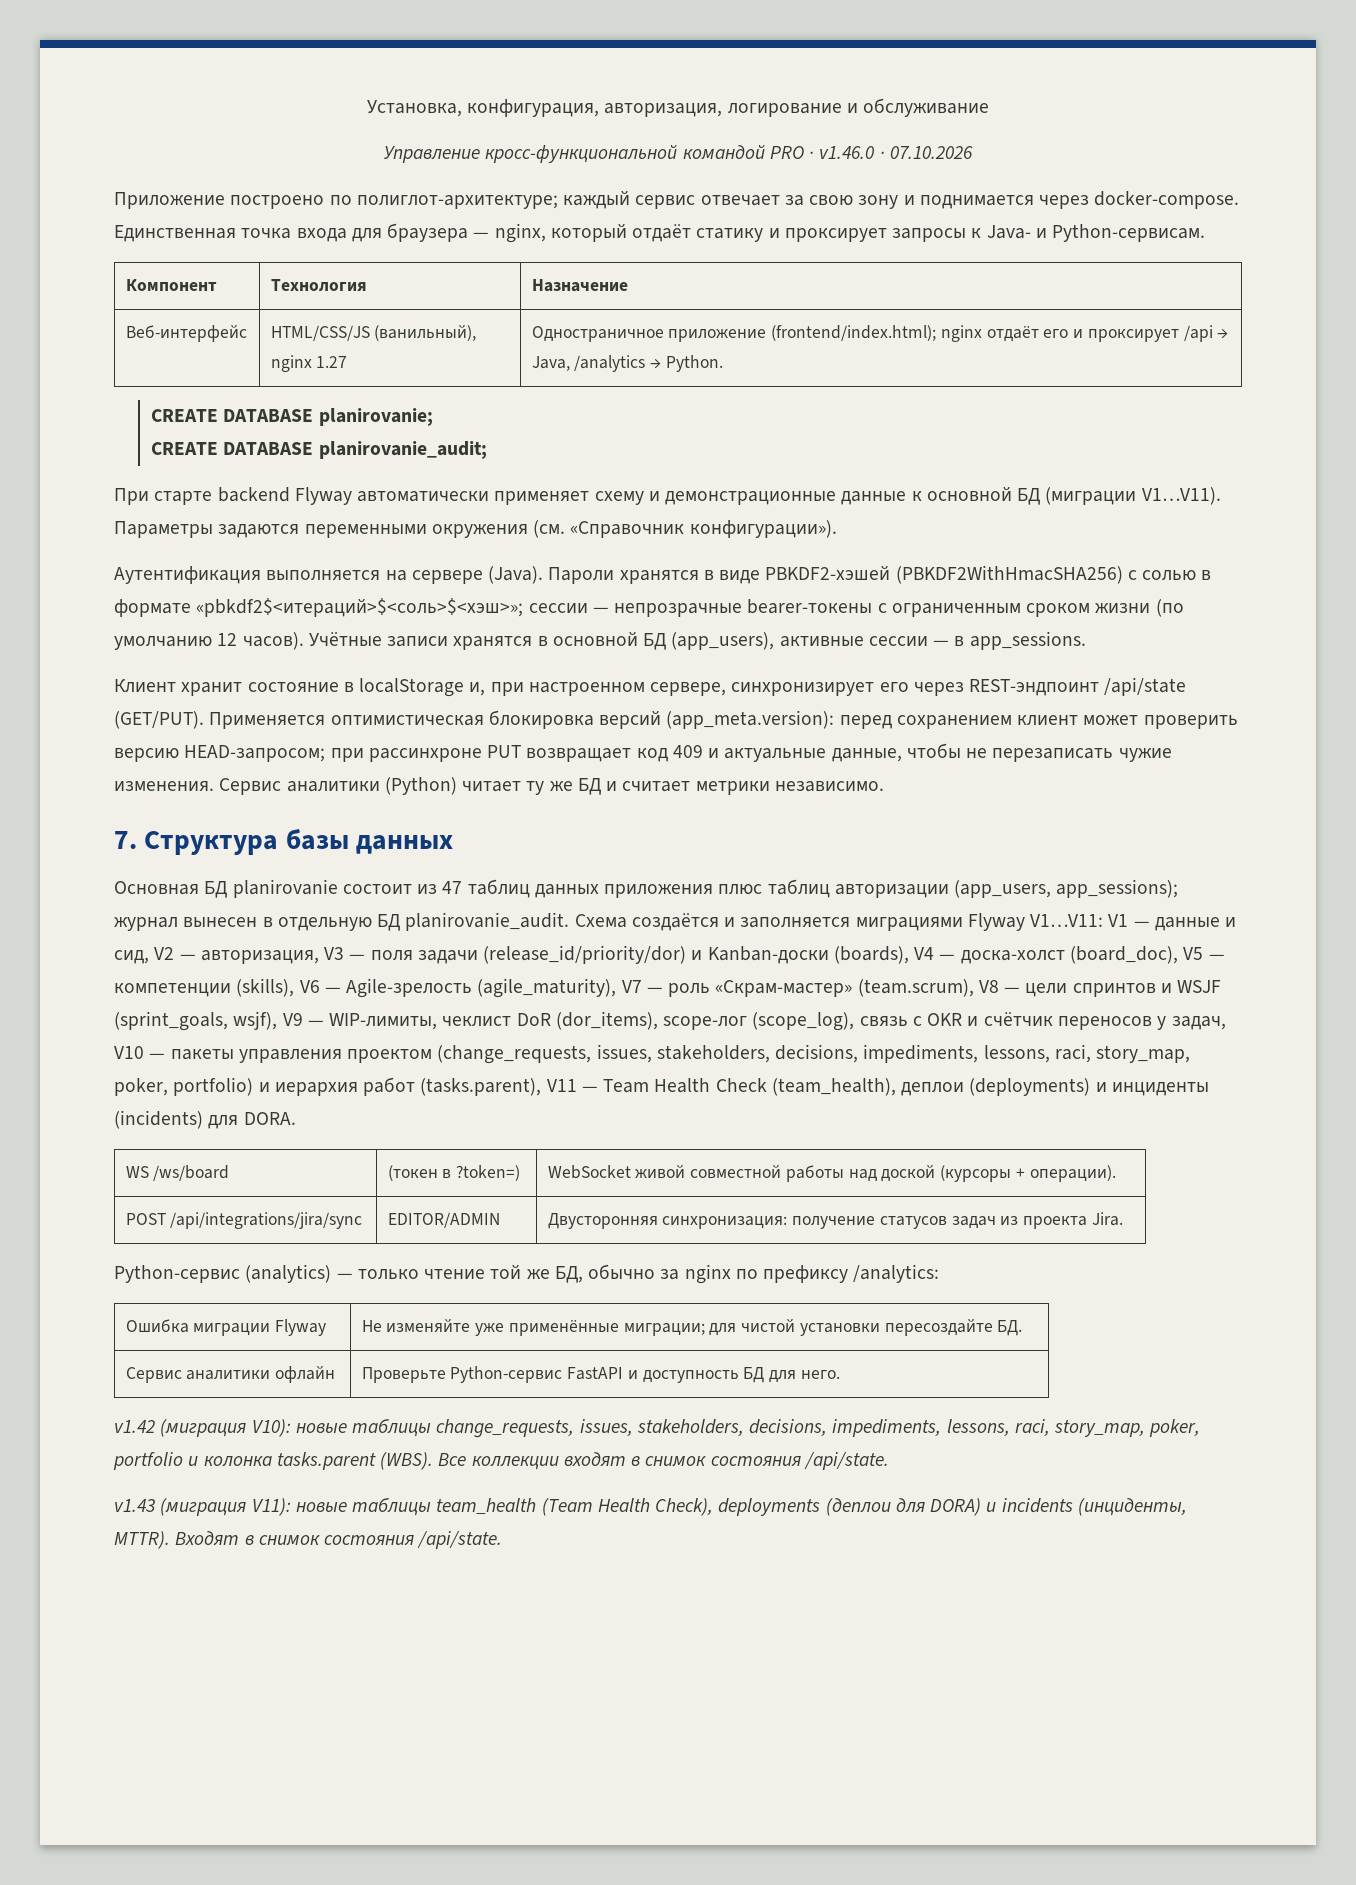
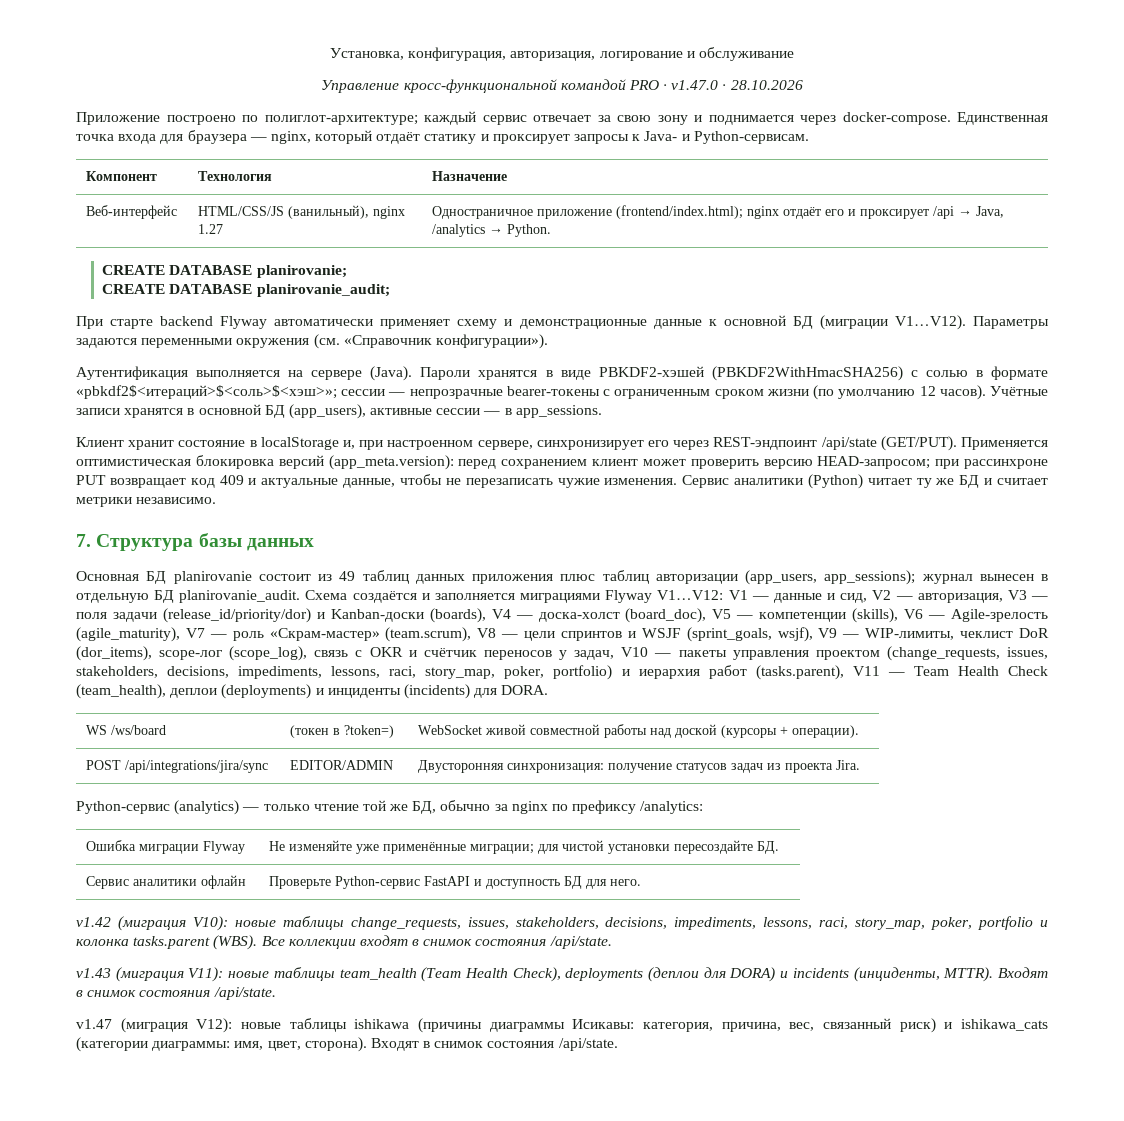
- Управление кросс-функциональной командой PRO · v1.46.0 · 07.10.2026
+ Управление кросс-функциональной командой PRO · v1.47.0 · 28.10.2026
- При старте backend Flyway автоматически применяет схему и демонстрационные данные к основной БД (миграции V1…V11).
+ При старте backend Flyway автоматически применяет схему и демонстрационные данные к основной БД (миграции V1…V12).
- Основная БД planirovanie состоит из 47 таблиц данных приложения плюс таблиц авторизации (app_users, app_sessions); журнал вынесен в отдельную БД planirovanie_audit.
+ Основная БД planirovanie состоит из 49 таблиц данных приложения плюс таблиц авторизации (app_users, app_sessions); журнал вынесен в отдельную БД planirovanie_audit.
- Схема создаётся и заполняется миграциями Flyway V1…V11:
+ Схема создаётся и заполняется миграциями Flyway V1…V12:
+ v1.47 (миграция V12): новые таблицы ishikawa (причины диаграммы Исикавы: категория, причина, вес, связанный риск) и ishikawa_cats (категории диаграммы: имя, цвет, сторона). Входят в снимок состояния /api/state.

